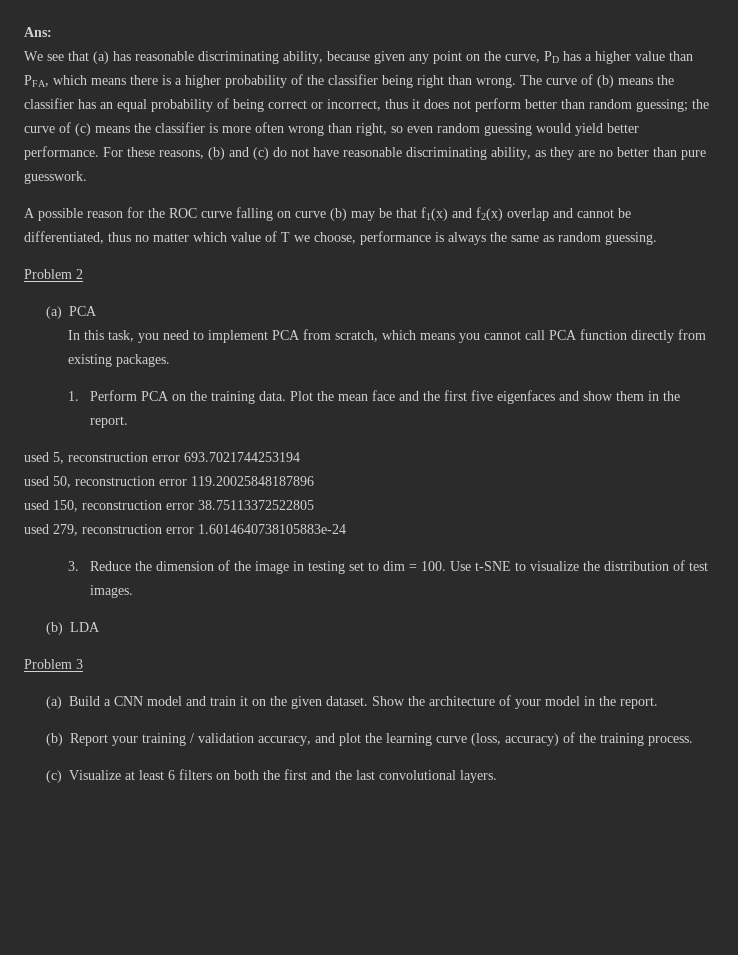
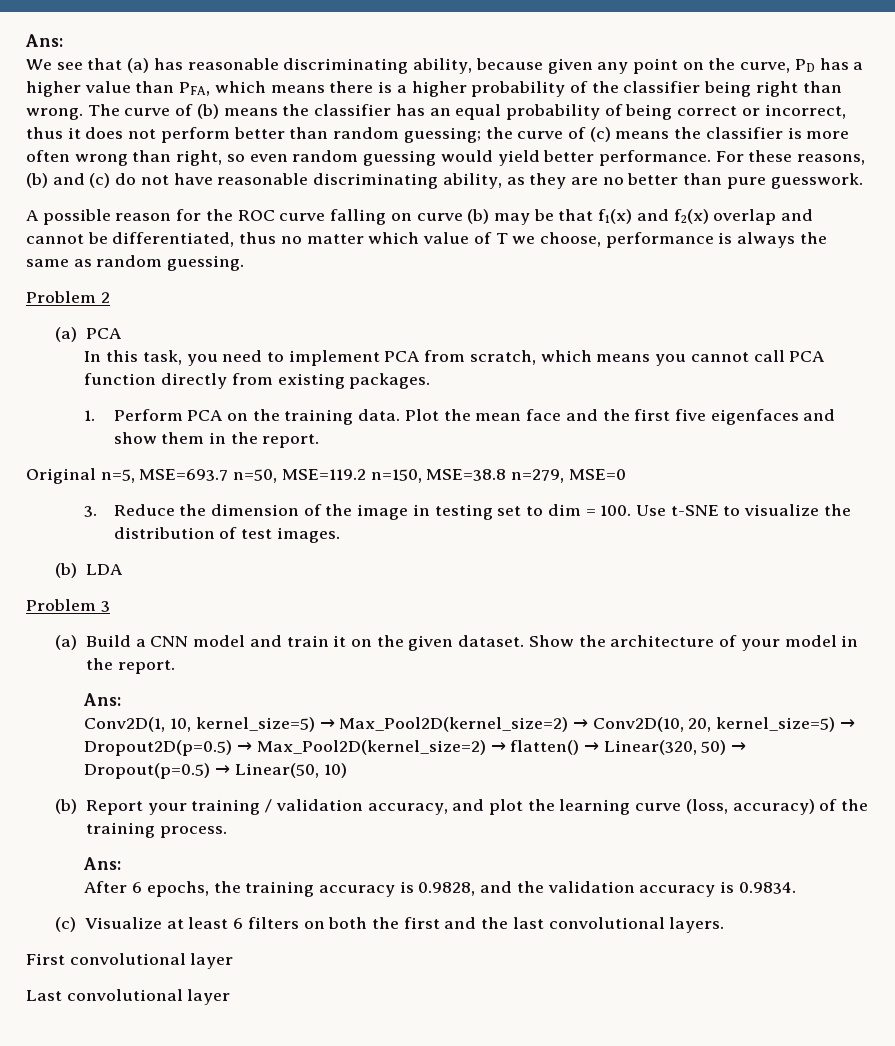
- used 5, reconstruction error 693.7021744253194
- used 50, reconstruction error 119.20025848187896
- used 150, reconstruction error 38.75113372522805
- used 279, reconstruction error 1.6014640738105883e-24
+ Original n=5, MSE=693.7 n=50, MSE=119.2 n=150, MSE=38.8 n=279, MSE=0
  Show the architecture of your model in the report.
+ Ans:
+ Conv2D(1, 10, kernel_size=5) → Max_Pool2D(kernel_size=2) → Conv2D(10, 20, kernel_size=5) → Dropout2D(p=0.5) → Max_Pool2D(kernel_size=2) → flatten() → Linear(320, 50) → Dropout(p=0.5) → Linear(50, 10)
  (b) Report your training / validation accuracy, and plot the learning curve (loss, accuracy) of the training process.
+ Ans:
+ After 6 epochs, the training accuracy is 0.9828, and the validation accuracy is 0.9834.
+ First convolutional layer
+ Last convolutional layer

